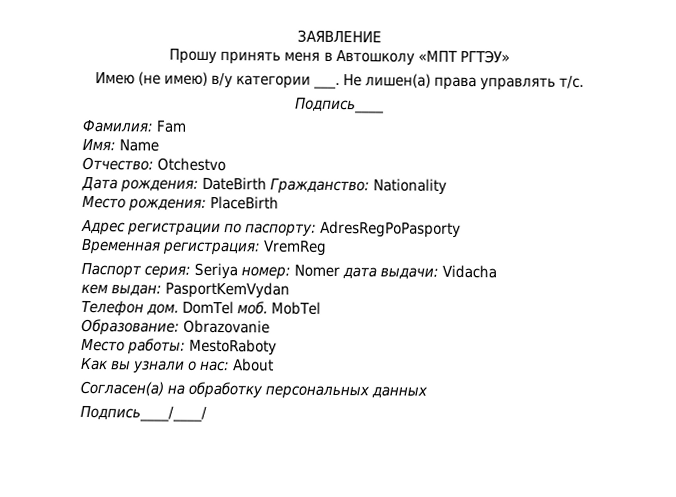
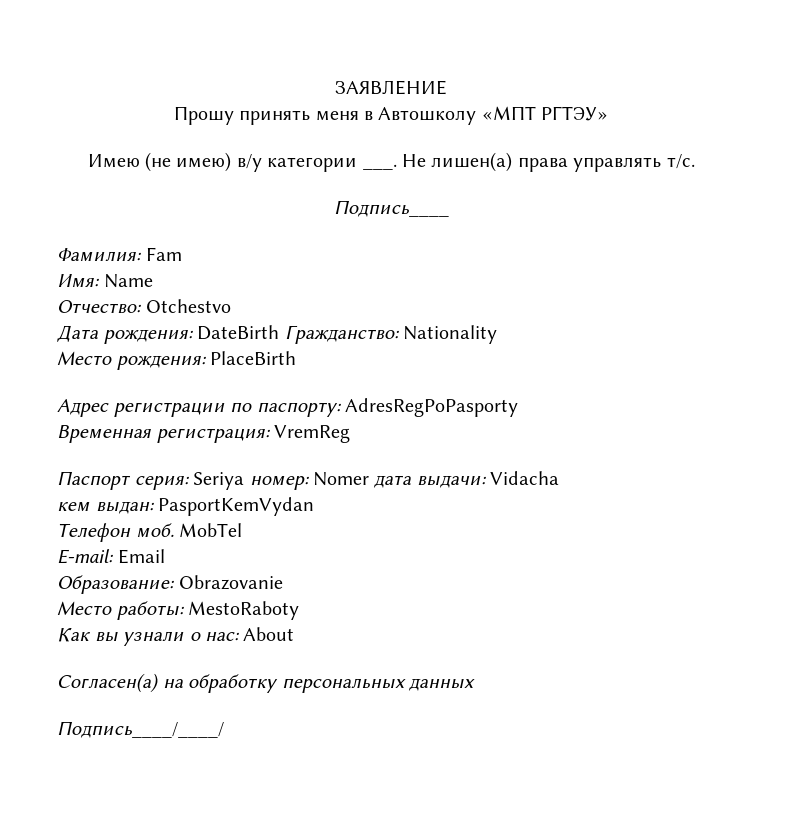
- Телефон дом. DomTel моб.
+ Телефон моб.
+ E-mail: Email

